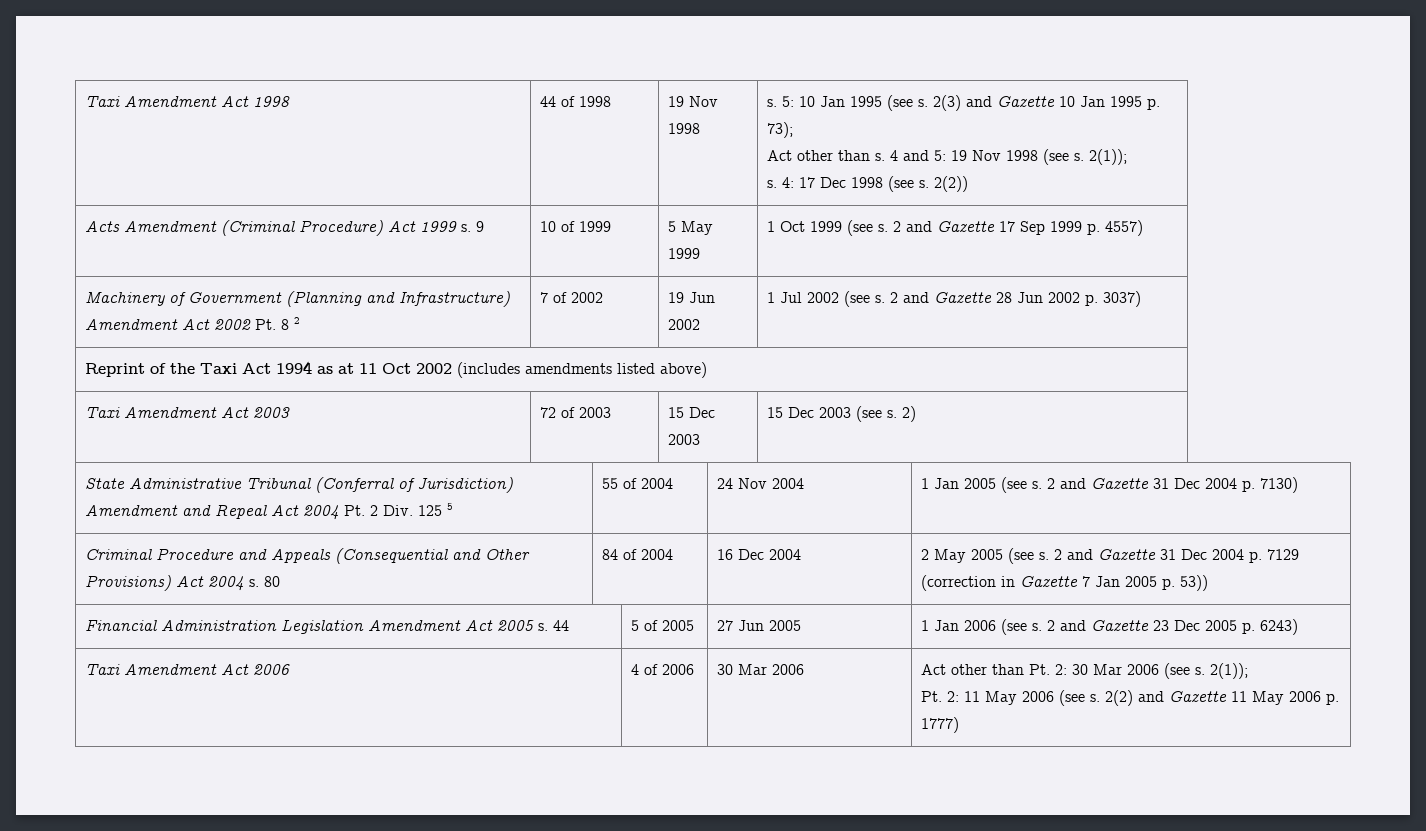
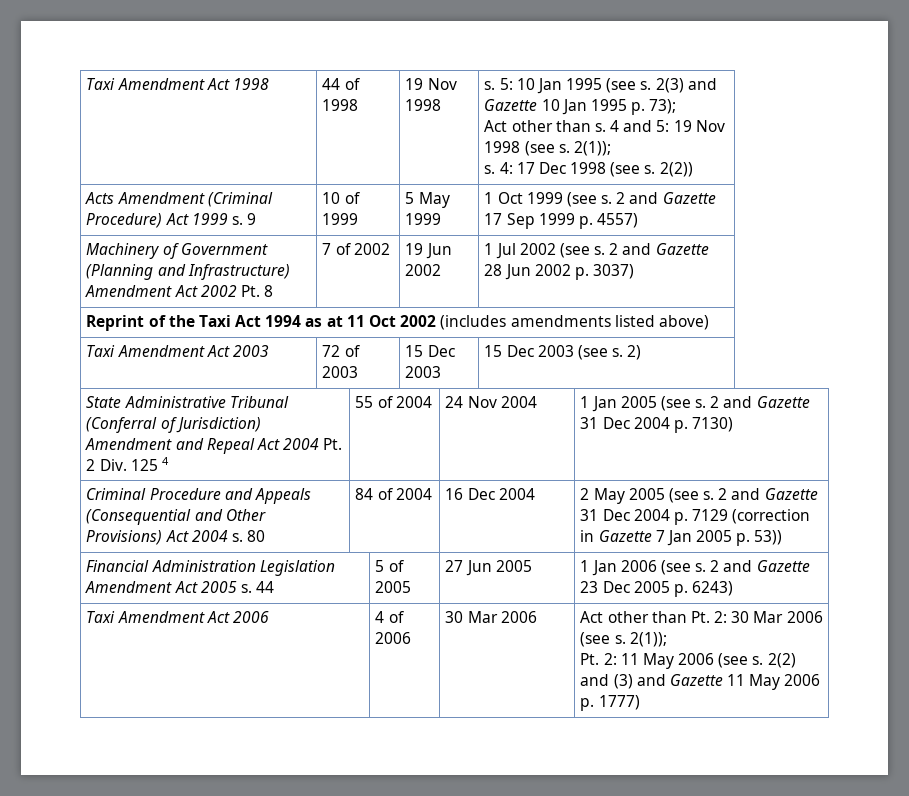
- Machinery of Government (Planning and Infrastructure) Amendment Act 2002 Pt. 8 2 | 7 of 2002 | 19 Jun 2002 | 1 Jul 2002 (see s. 2 and Gazette 28 Jun 2002 p. 3037)
+ Machinery of Government (Planning and Infrastructure) Amendment Act 2002 Pt. 8 | 7 of 2002 | 19 Jun 2002 | 1 Jul 2002 (see s. 2 and Gazette 28 Jun 2002 p. 3037)
- State Administrative Tribunal (Conferral of Jurisdiction) Amendment and Repeal Act 2004 Pt. 2 Div. 125 5 | 55 of 2004 | 24 Nov 2004 | 1 Jan 2005 (see s. 2 and Gazette 31 Dec 2004 p. 7130)
+ State Administrative Tribunal (Conferral of Jurisdiction) Amendment and Repeal Act 2004 Pt. 2 Div. 125 4 | 55 of 2004 | 24 Nov 2004 | 1 Jan 2005 (see s. 2 and Gazette 31 Dec 2004 p. 7130)
  Taxi Amendment Act 2006 | 4 of 2006 | 30 Mar 2006 | Act other than Pt. 2: 30 Mar 2006 (see s. 2(1));
- Pt. 2: 11 May 2006 (see s. 2(2) and Gazette 11 May 2006 p. 1777)
+ Pt. 2: 11 May 2006 (see s. 2(2) and (3) and Gazette 11 May 2006 p. 1777)

